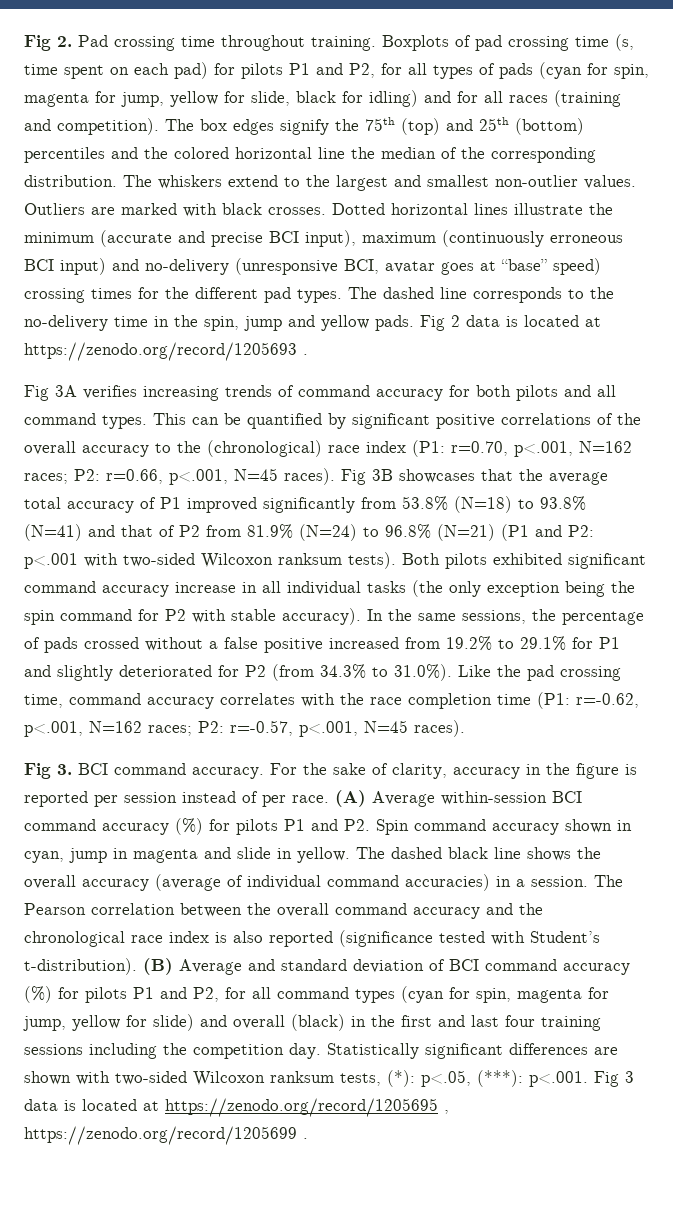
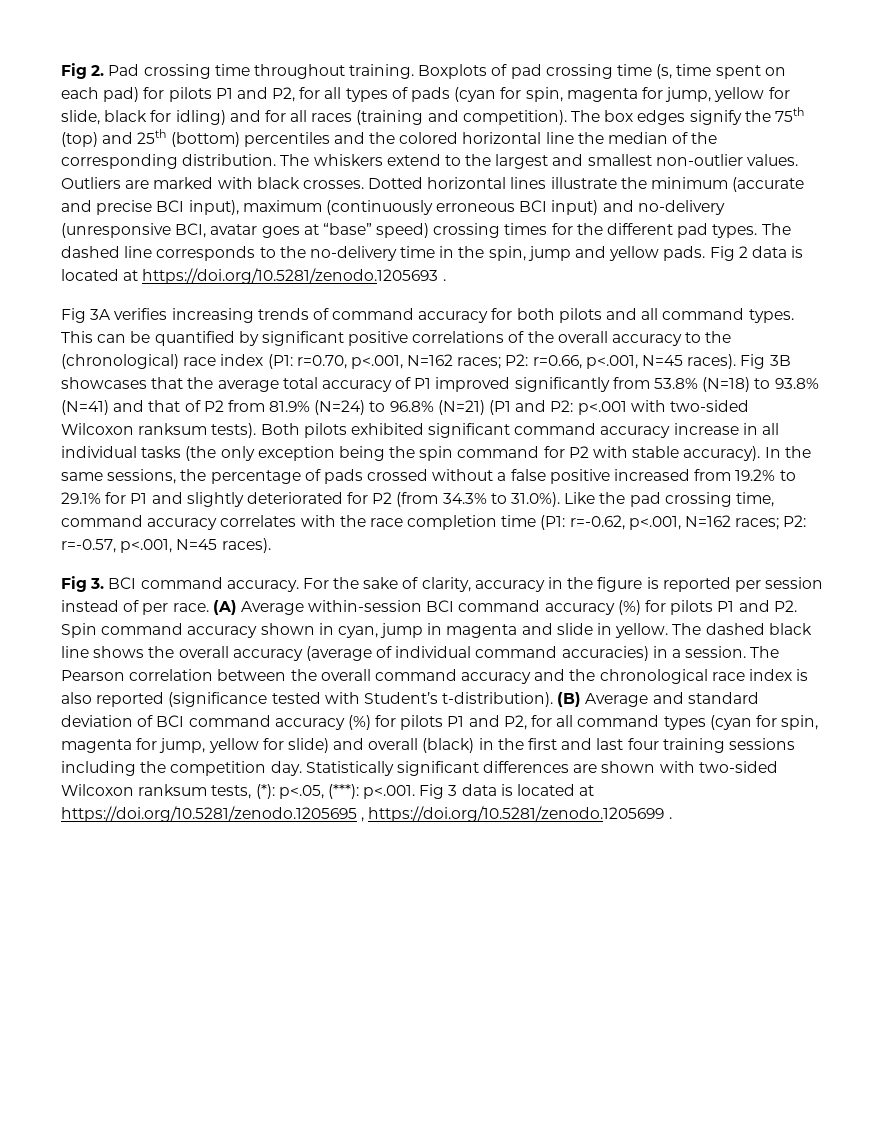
- Fig 2 data is located at https://zenodo.org/record/1205693 .
+ Fig 2 data is located at https://doi.org/10.5281/zenodo.1205693 .
- Statistically significant differences are shown with two-sided Wilcoxon ranksum tests, (*): p<.05, (***): p<.001. Fig 3 data is located at https://zenodo.org/record/1205695 , https://zenodo.org/record/1205699 .
+ Statistically significant differences are shown with two-sided Wilcoxon ranksum tests, (*): p<.05, (***): p<.001. Fig 3 data is located at https://doi.org/10.5281/zenodo.1205695 , https://doi.org/10.5281/zenodo.1205699 .

